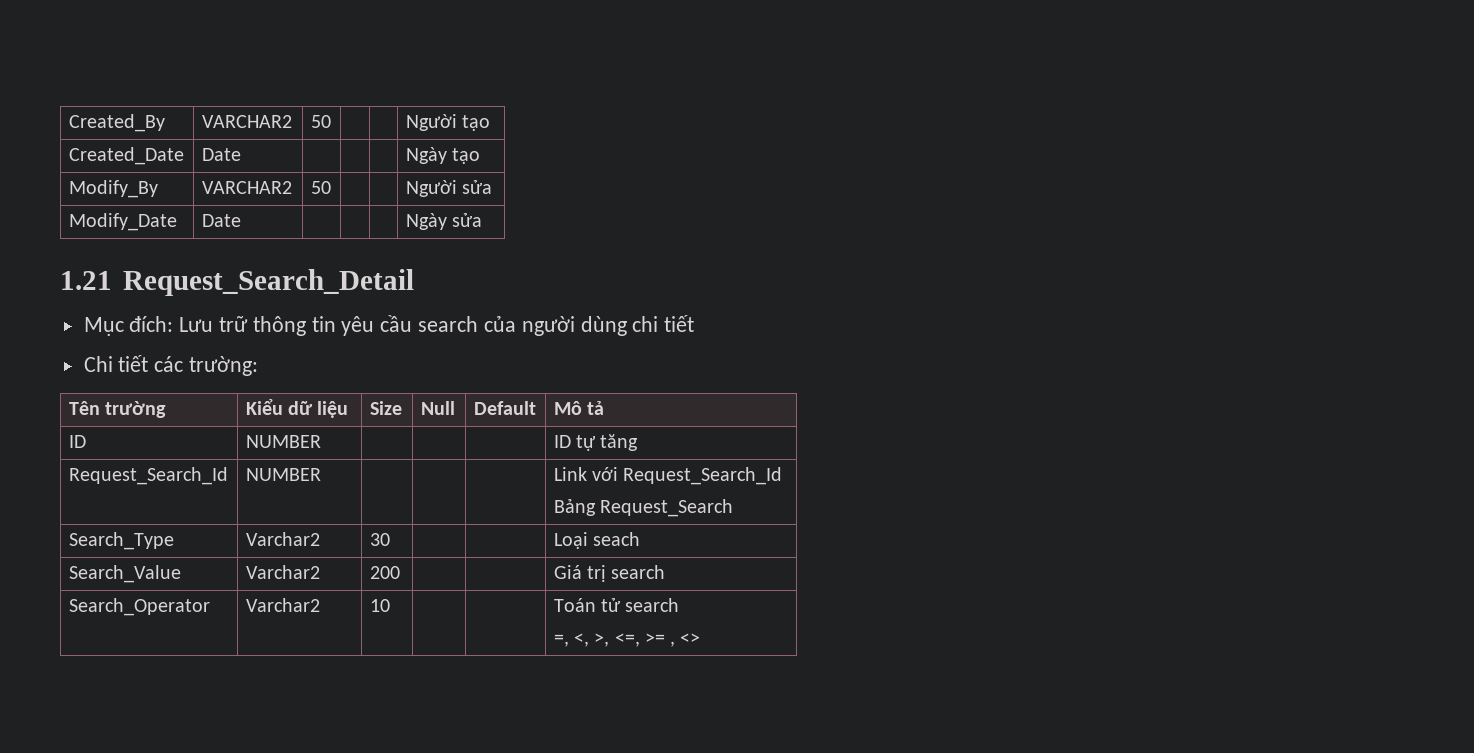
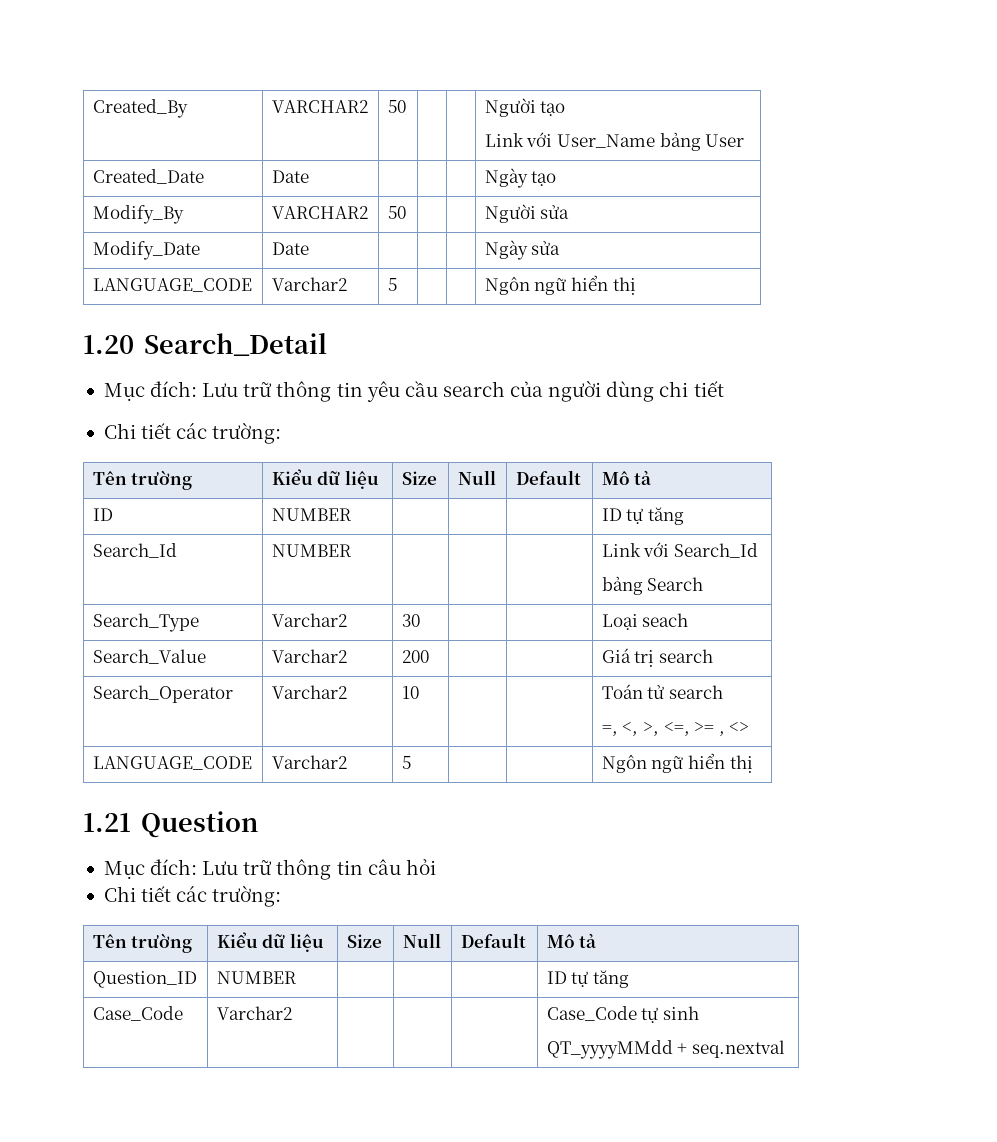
  Created_By | VARCHAR2 | 50 | | | Người tạo
+ Link với User_Name bảng User
  Modify_Date | Date | | | | Ngày sửa
- 1.21 Request_Search_Detail
+ LANGUAGE_CODE | Varchar2 | 5 | | | Ngôn ngữ hiển thị
+ 1.20 Search_Detail
- Request_Search_Id | NUMBER | | | | Link với Request_Search_Id
- Bảng Request_Search
+ Search_Id | NUMBER | | | | Link với Search_Id
+ bảng Search
  Search_Operator | Varchar2 | 10 | | | Toán tử search
  =, <, >, <=, >= , <>
+ LANGUAGE_CODE | Varchar2 | 5 | | | Ngôn ngữ hiển thị
+ 1.21 Question
+ Mục đích: Lưu trữ thông tin câu hỏi
+ Chi tiết các trường:
+ Tên trường | Kiểu dữ liệu | Size | Null | Default | Mô tả
+ Question_ID | NUMBER | | | | ID tự tăng
+ Case_Code | Varchar2 | | | | Case_Code tự sinh
+ QT_yyyyMMdd + seq.nextval

